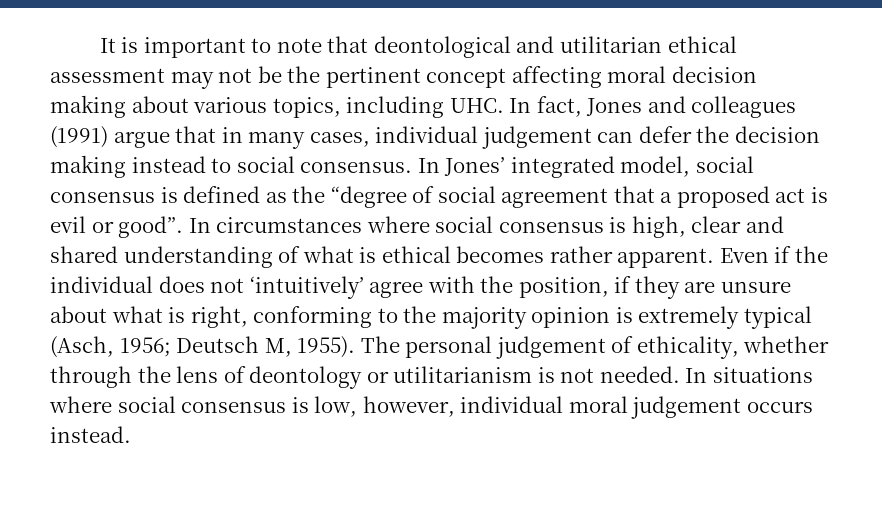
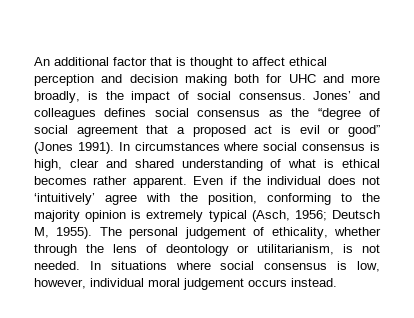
- It is important to note that deontological and utilitarian ethical assessment may not be the pertinent concept affecting moral decision making about various topics, including UHC. In fact, Jones and colleagues (1991) argue that in many cases, individual judgement can defer the decision making instead to social consensus. In Jones’ integrated model, social consensus is defined as the “degree of social agreement that a proposed act is evil or good”.
+ An additional factor that is thought to affect ethical perception and decision making both for UHC and more broadly, is the impact of social consensus. Jones’ and colleagues defines social consensus as the “degree of social agreement that a proposed act is evil or good” (Jones 1991).
- Even if the individual does not ‘intuitively’ agree with the position, if they are unsure about what is right, conforming to the majority opinion is extremely typical (Asch, 1956; Deutsch M, 1955).
+ Even if the individual does not ‘intuitively’ agree with the position, conforming to the majority opinion is extremely typical (Asch, 1956; Deutsch M, 1955).
- The personal judgement of ethicality, whether through the lens of deontology or utilitarianism is not needed.
+ The personal judgement of ethicality, whether through the lens of deontology or utilitarianism, is not needed.

